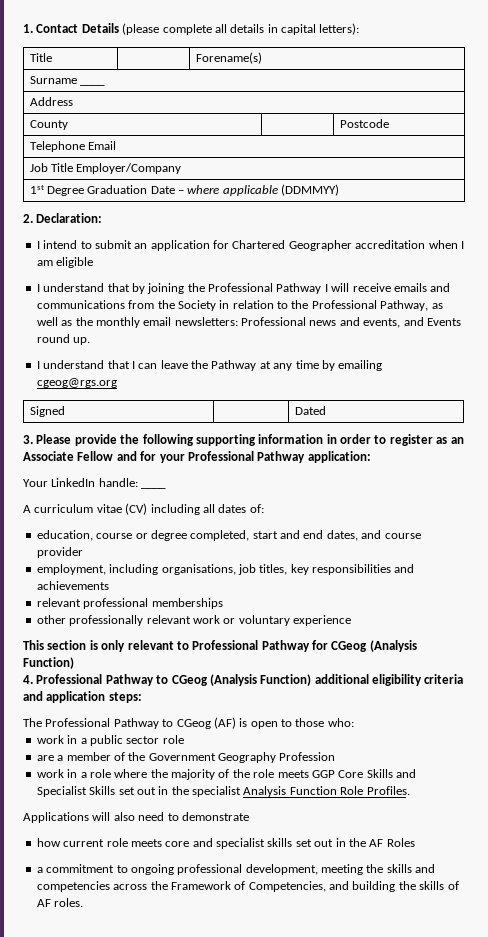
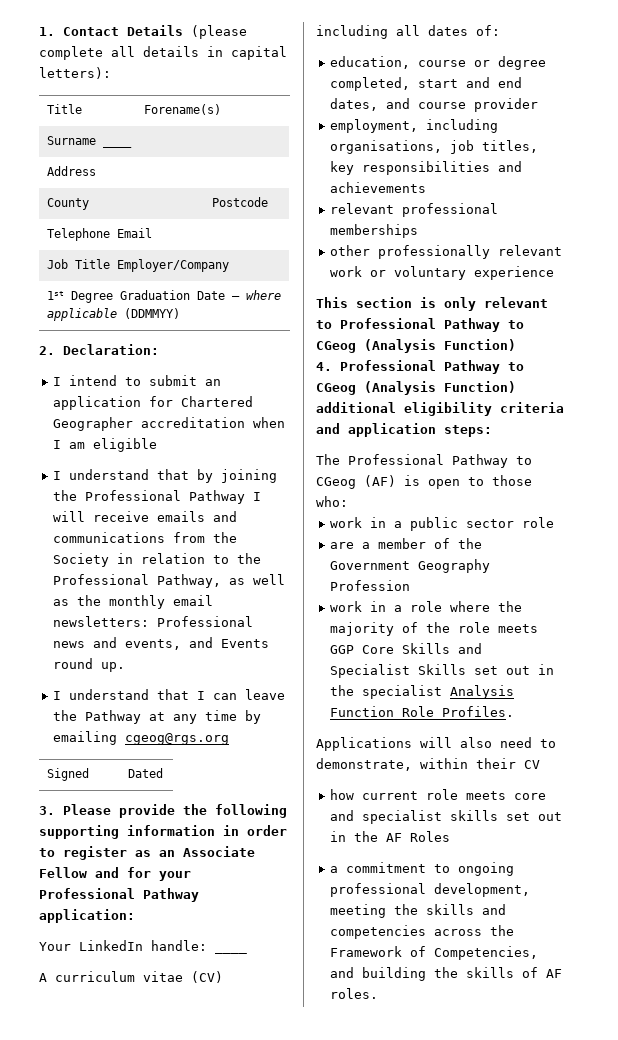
- This section is only relevant to Professional Pathway for CGeog (Analysis Function)
+ This section is only relevant to Professional Pathway to CGeog (Analysis Function)
- Applications will also need to demonstrate
+ Applications will also need to demonstrate, within their CV

